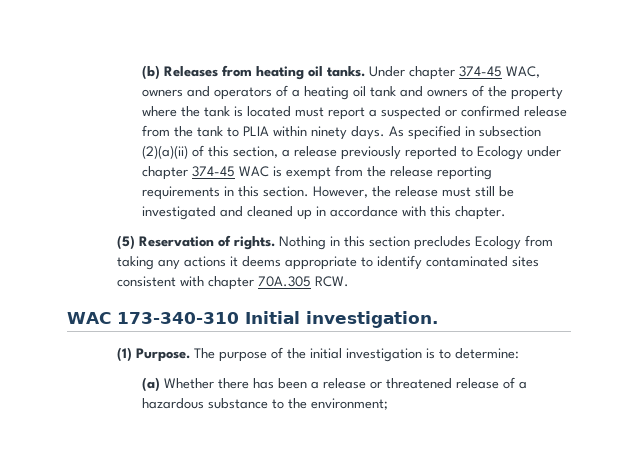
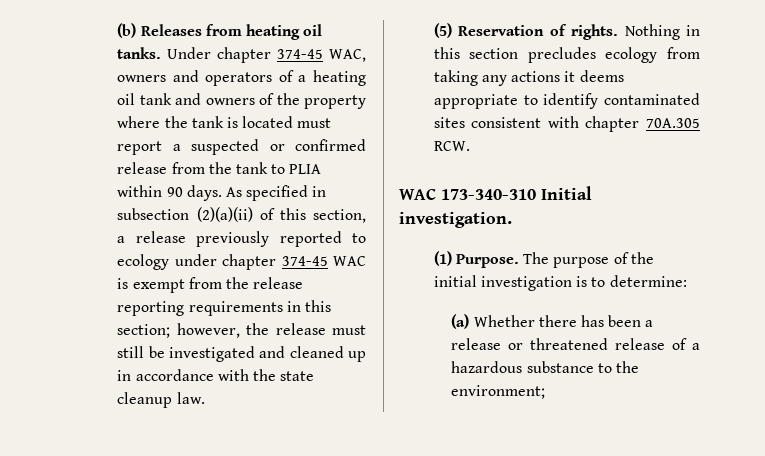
- Under chapter 374-45 WAC, owners and operators of a heating oil tank and owners of the property where the tank is located must report a suspected or confirmed release from the tank to PLIA within ninety days.
+ Under chapter 374-45 WAC, owners and operators of a heating oil tank and owners of the property where the tank is located must report a suspected or confirmed release from the tank to PLIA within 90 days.
- As specified in subsection (2)(a)(ii) of this section, a release previously reported to Ecology under chapter 374-45 WAC is exempt from the release reporting requirements in this section. However, the release must still be investigated and cleaned up in accordance with this chapter.
+ As specified in subsection (2)(a)(ii) of this section, a release previously reported to ecology under chapter 374-45 WAC is exempt from the release reporting requirements in this section; however, the release must still be investigated and cleaned up in accordance with the state cleanup law.
- Nothing in this section precludes Ecology from taking any actions it deems appropriate to identify contaminated sites consistent with chapter 70A.305 RCW.
+ Nothing in this section precludes ecology from taking any actions it deems appropriate to identify contaminated sites consistent with chapter 70A.305 RCW.

